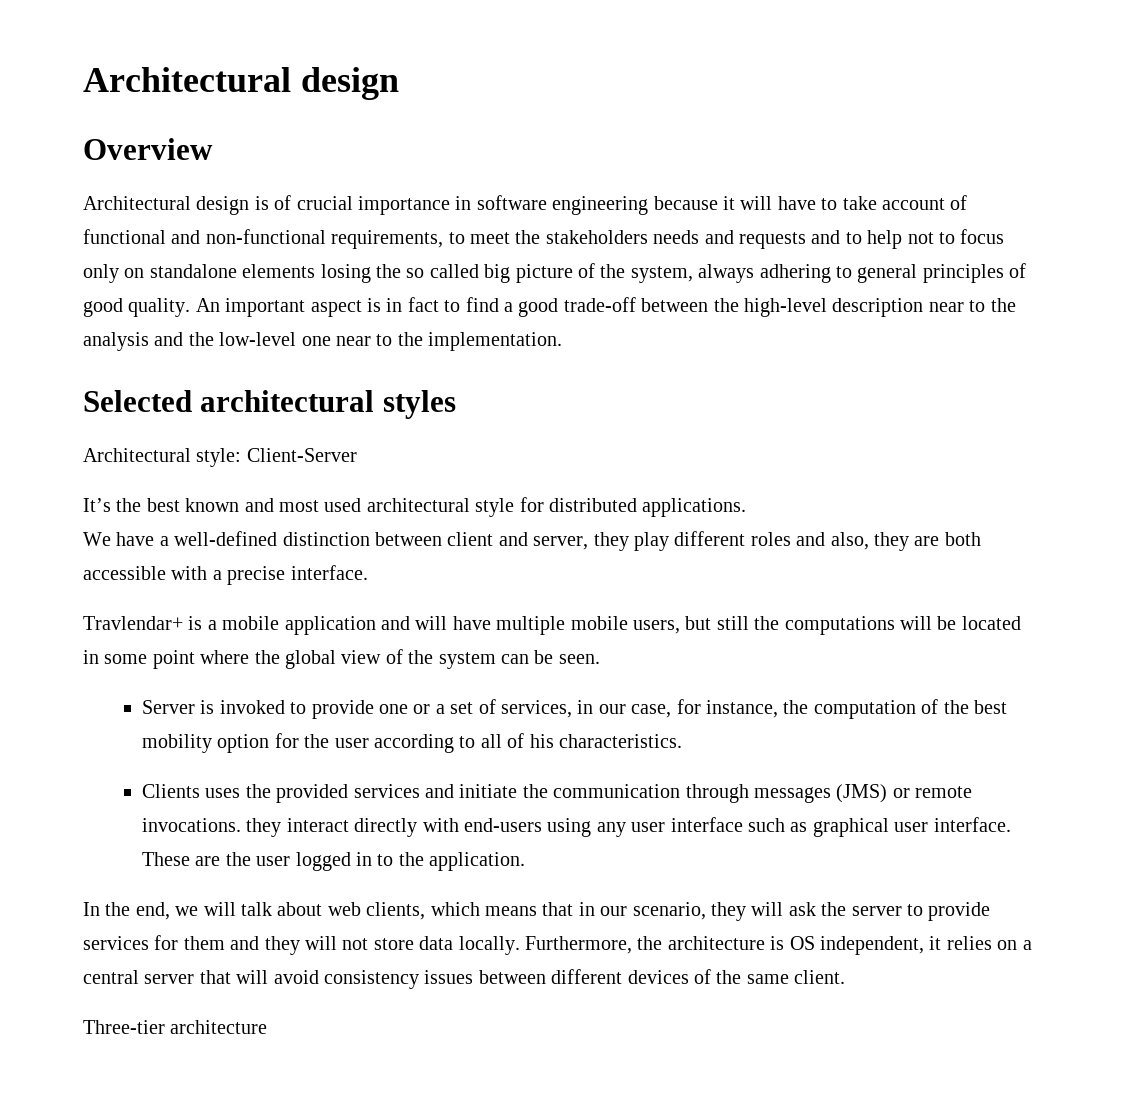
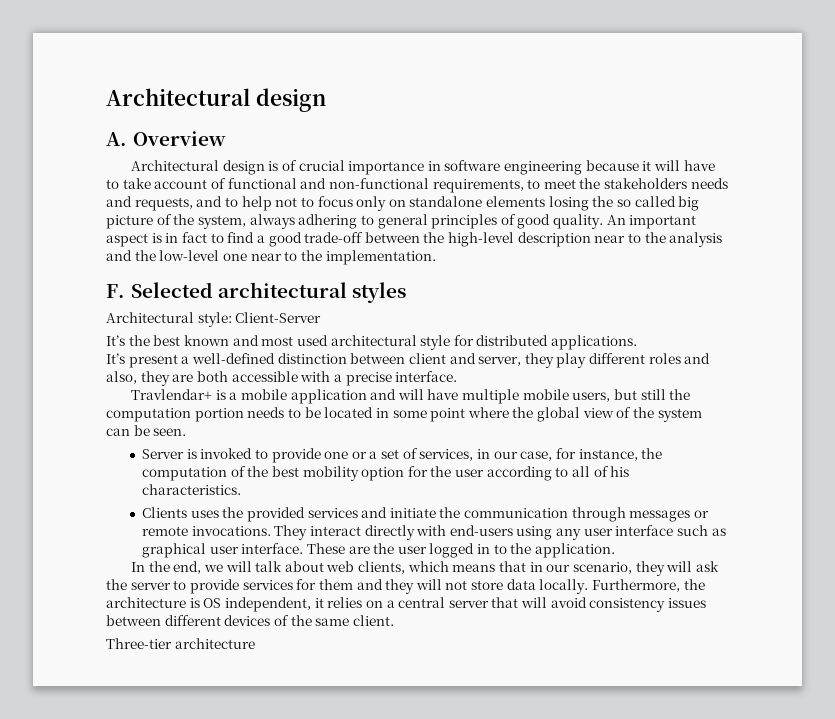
- Overview
+ A. Overview
- Architectural design is of crucial importance in software engineering because it will have to take account of functional and non-functional requirements, to meet the stakeholders needs and requests and to help not to focus only on standalone elements losing the so called big picture of the system, always adhering to general principles of good quality.
+ Architectural design is of crucial importance in software engineering because it will have to take account of functional and non-functional requirements, to meet the stakeholders needs and requests, and to help not to focus only on standalone elements losing the so called big picture of the system, always adhering to general principles of good quality.
- Selected architectural styles
+ F. Selected architectural styles
- We have a well-defined distinction between client and server, they play different roles and also, they are both accessible with a precise interface.
+ It’s present a well-defined distinction between client and server, they play different roles and also, they are both accessible with a precise interface.
- Travlendar+ is a mobile application and will have multiple mobile users, but still the computations will be located in some point where the global view of the system can be seen.
+ Travlendar+ is a mobile application and will have multiple mobile users, but still the computation portion needs to be located in some point where the global view of the system can be seen.
- Clients uses the provided services and initiate the communication through messages (JMS) or remote invocations. they interact directly with end-users using any user interface such as graphical user interface.
+ Clients uses the provided services and initiate the communication through messages or remote invocations. They interact directly with end-users using any user interface such as graphical user interface.

